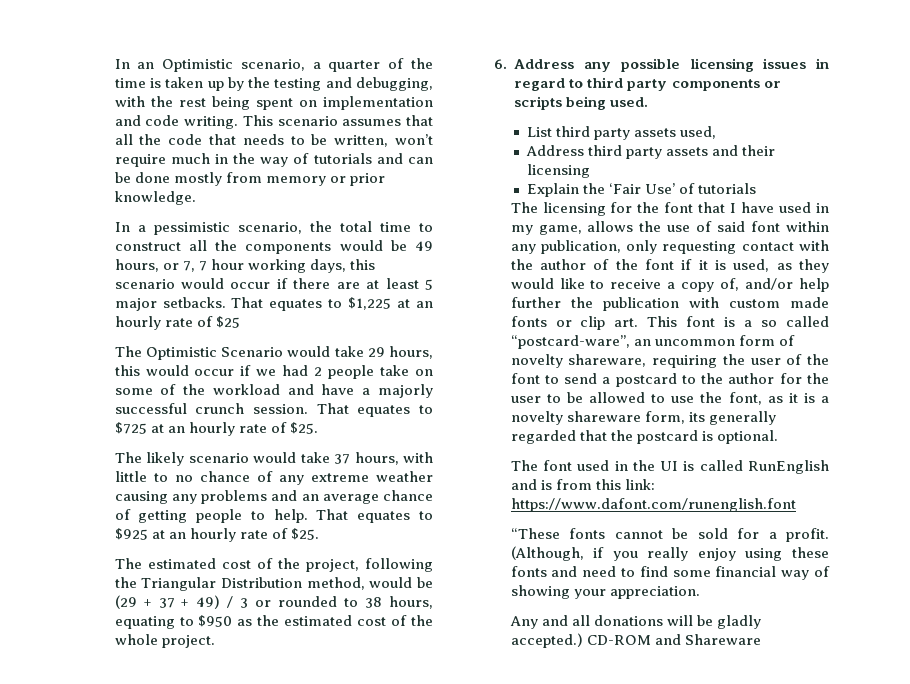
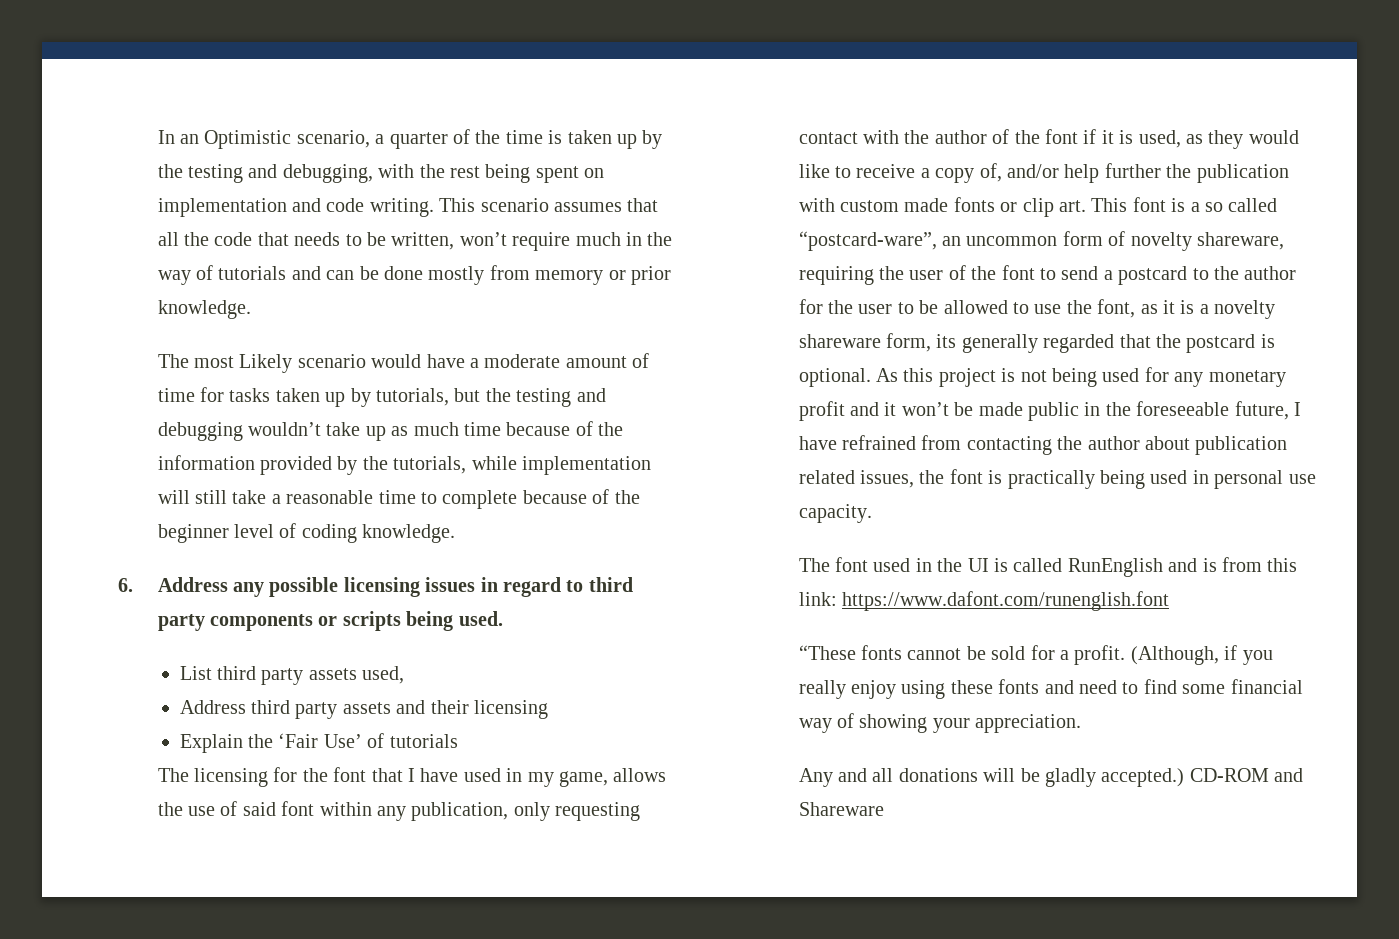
- In a pessimistic scenario, the total time to construct all the components would be 49 hours, or 7, 7 hour working days, this scenario would occur if there are at least 5 major setbacks. That equates to $1,225 at an hourly rate of $25
- The Optimistic Scenario would take 29 hours, this would occur if we had 2 people take on some of the workload and have a majorly successful crunch session. That equates to $725 at an hourly rate of $25.
- The likely scenario would take 37 hours, with little to no chance of any extreme weather causing any problems and an average chance of getting people to help. That equates to $925 at an hourly rate of $25.
- The estimated cost of the project, following the Triangular Distribution method, would be (29 + 37 + 49) / 3 or rounded to 38 hours, equating to $950 as the estimated cost of the whole project.
+ The most Likely scenario would have a moderate amount of time for tasks taken up by tutorials, but the testing and debugging wouldn’t take up as much time because of the information provided by the tutorials, while implementation will still take a reasonable time to complete because of the beginner level of coding knowledge.
+ As this project is not being used for any monetary profit and it won’t be made public in the foreseeable future, I have refrained from contacting the author about publication related issues, the font is practically being used in personal use capacity.

